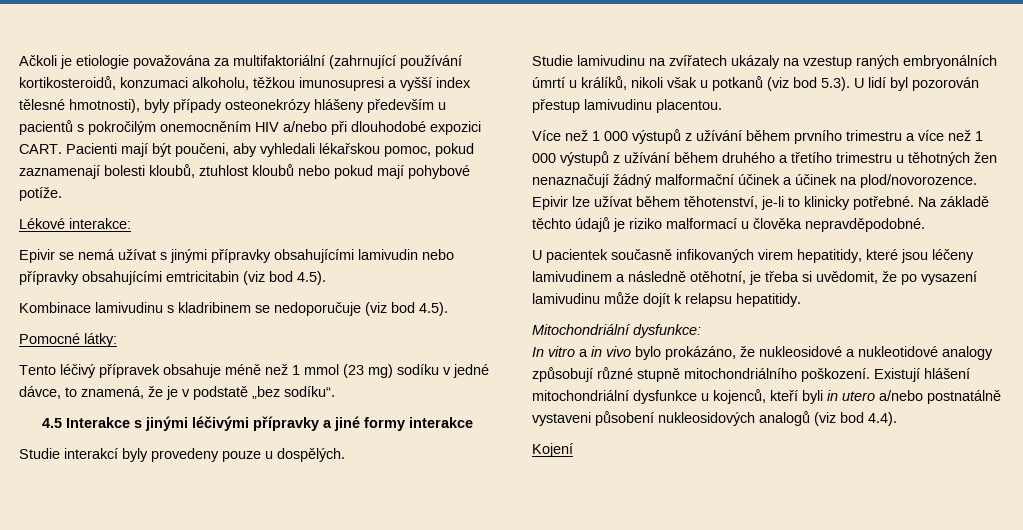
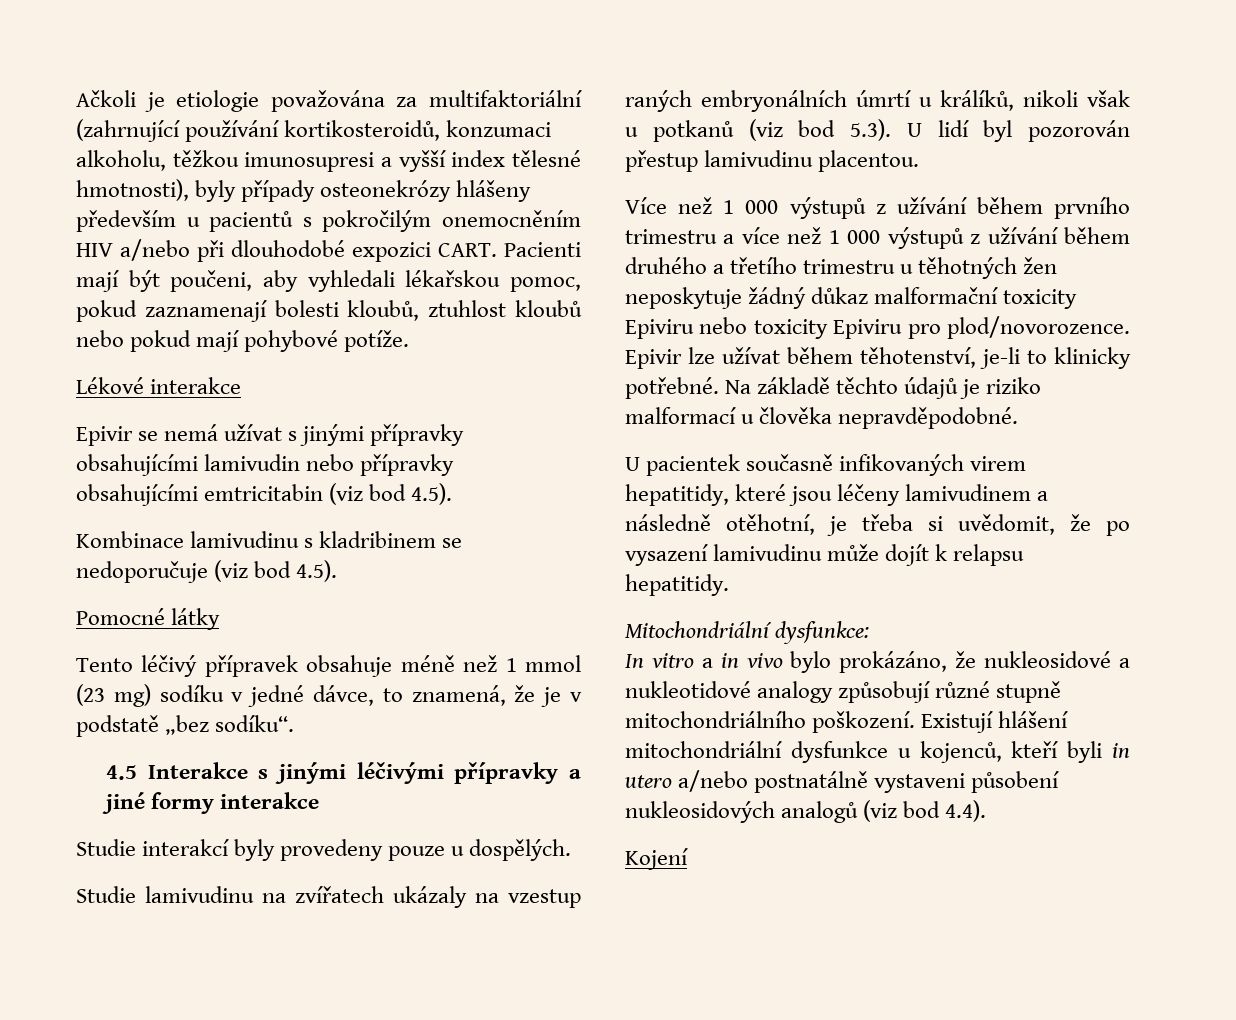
- Lékové interakce:
+ Lékové interakce
- Pomocné látky:
+ Pomocné látky
- Více než 1 000 výstupů z užívání během prvního trimestru a více než 1 000 výstupů z užívání během druhého a třetího trimestru u těhotných žen nenaznačují žádný malformační účinek a účinek na plod/novorozence.
+ Více než 1 000 výstupů z užívání během prvního trimestru a více než 1 000 výstupů z užívání během druhého a třetího trimestru u těhotných žen neposkytuje žádný důkaz malformační toxicity Epiviru nebo toxicity Epiviru pro plod/novorozence.

